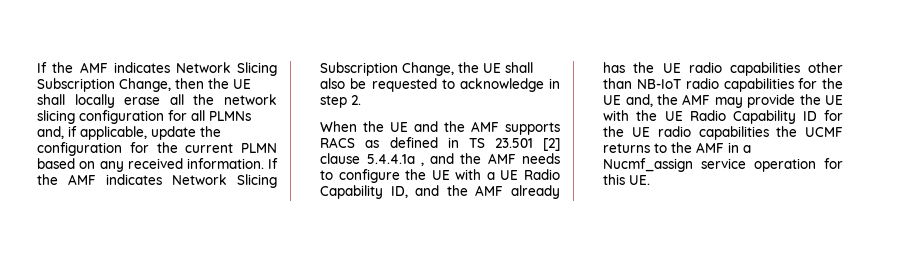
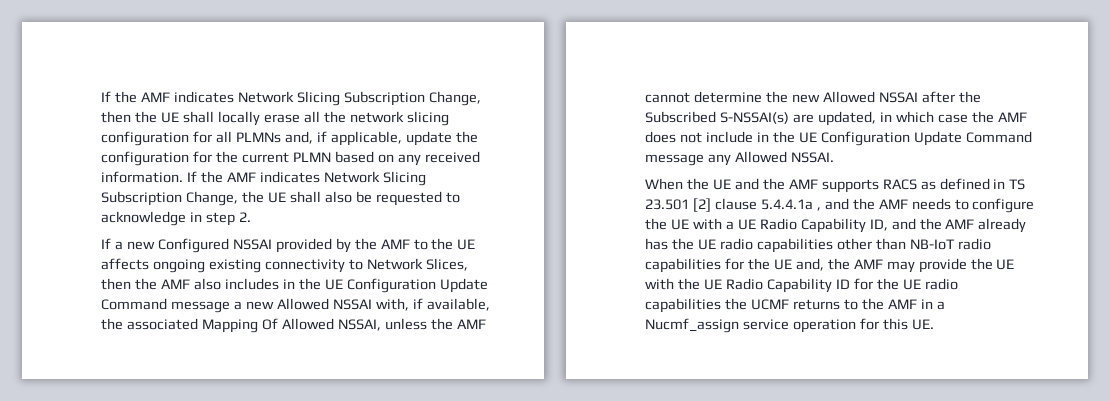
+ If a new Configured NSSAI provided by the AMF to the UE affects ongoing existing connectivity to Network Slices, then the AMF also includes in the UE Configuration Update Command message a new Allowed NSSAI with, if available, the associated Mapping Of Allowed NSSAI, unless the AMF cannot determine the new Allowed NSSAI after the Subscribed S-NSSAI(s) are updated, in which case the AMF does not include in the UE Configuration Update Command message any Allowed NSSAI.

